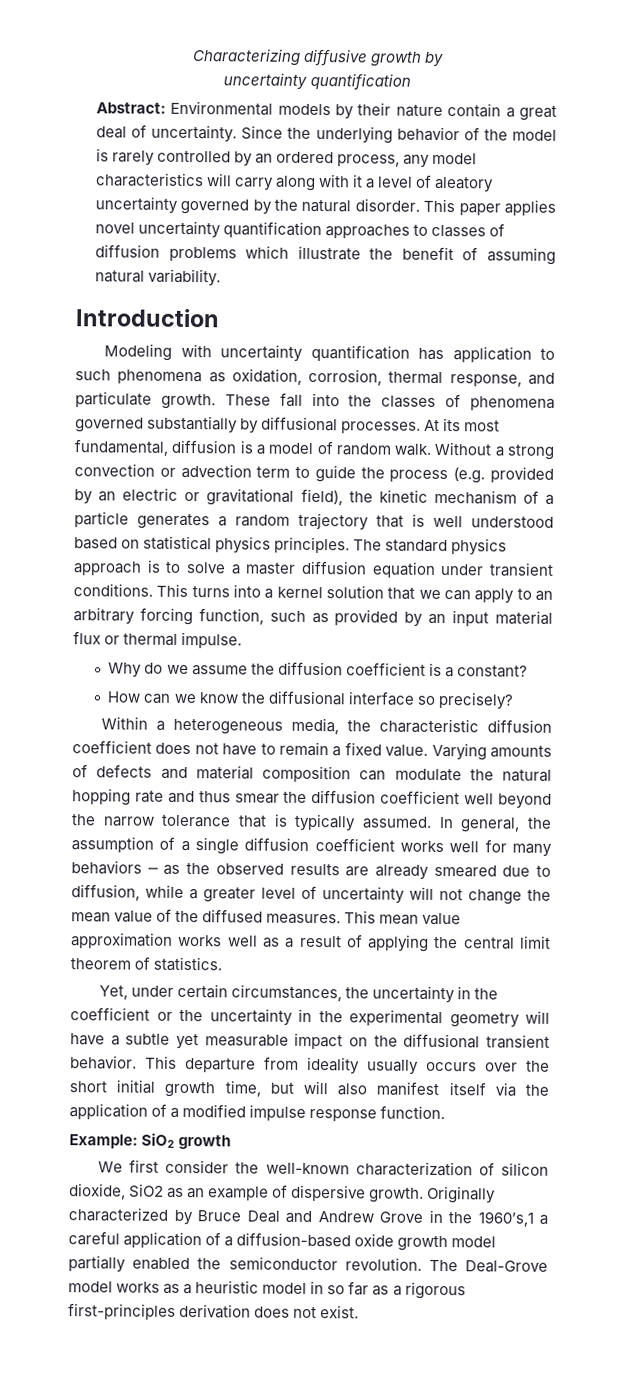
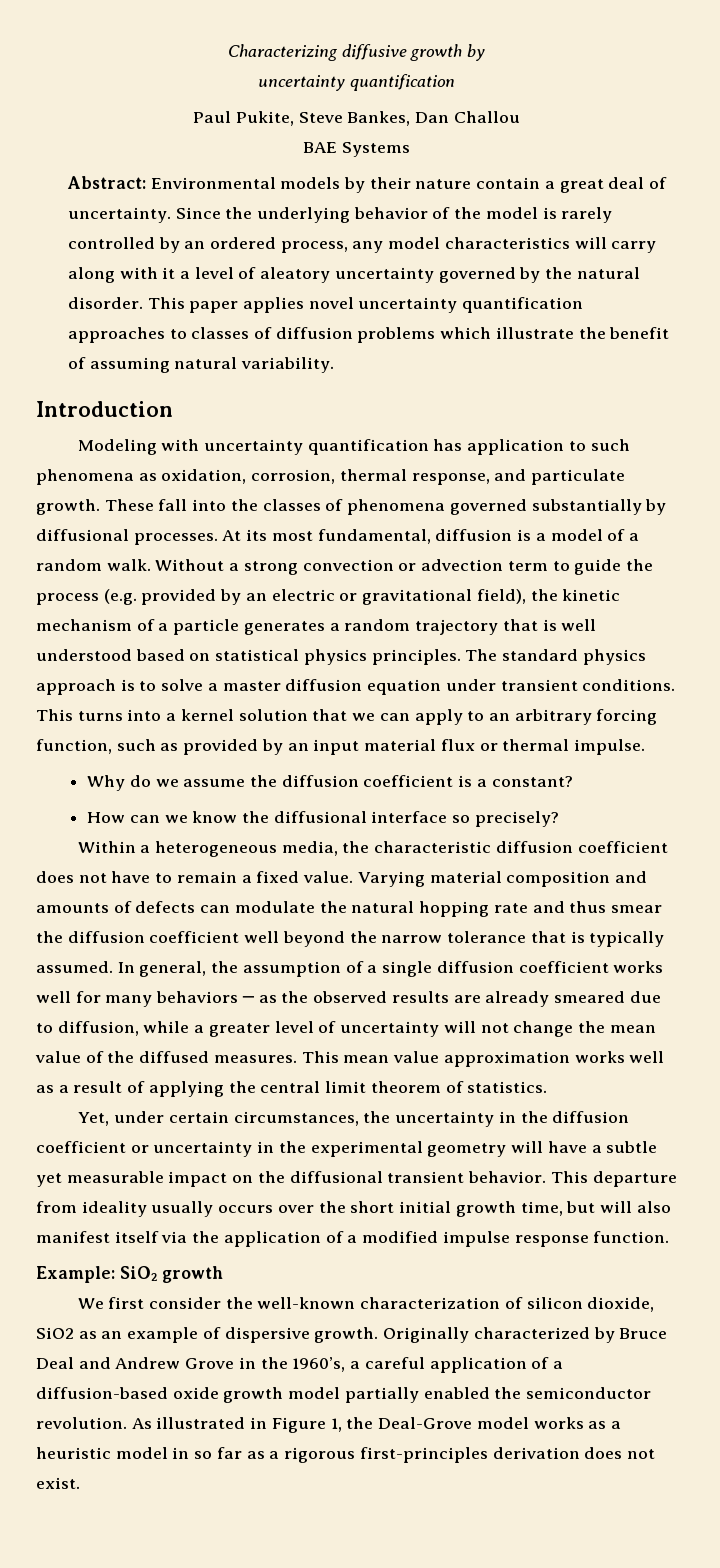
+ Paul Pukite, Steve Bankes, Dan Challou
+ BAE Systems
- At its most fundamental, diffusion is a model of random walk.
+ At its most fundamental, diffusion is a model of a random walk.
- Varying amounts of defects and material composition can modulate the natural hopping rate and thus smear the diffusion coefficient well beyond the narrow tolerance that is typically assumed.
+ Varying material composition and amounts of defects can modulate the natural hopping rate and thus smear the diffusion coefficient well beyond the narrow tolerance that is typically assumed.
- Yet, under certain circumstances, the uncertainty in the coefficient or the uncertainty in the experimental geometry will have a subtle yet measurable impact on the diffusional transient behavior.
+ Yet, under certain circumstances, the uncertainty in the diffusion coefficient or uncertainty in the experimental geometry will have a subtle yet measurable impact on the diffusional transient behavior.
- Originally characterized by Bruce Deal and Andrew Grove in the 1960’s,1 a careful application of a diffusion-based oxide growth model partially enabled the semiconductor revolution.
+ Originally characterized by Bruce Deal and Andrew Grove in the 1960’s, a careful application of a diffusion-based oxide growth model partially enabled the semiconductor revolution.
- The Deal-Grove model works as a heuristic model in so far as a rigorous first-principles derivation does not exist.
+ As illustrated in Figure 1, the Deal-Grove model works as a heuristic model in so far as a rigorous first-principles derivation does not exist.

